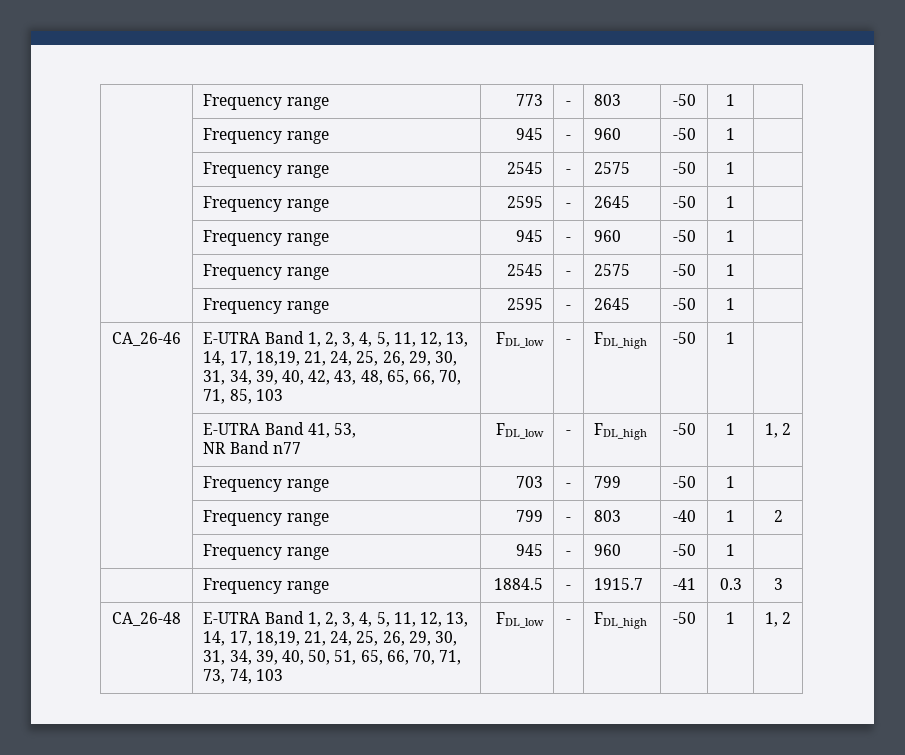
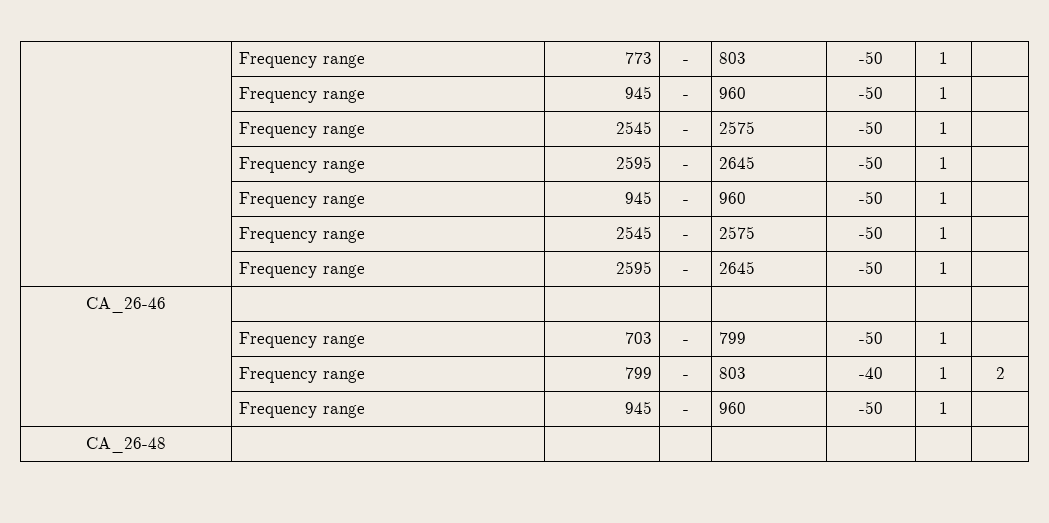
- CA_26-46 | E-UTRA Band 1, 2, 3, 4, 5, 11, 12, 13, 14, 17, 18,19, 21, 24, 25, 26, 29, 30, 31, 34, 39, 40, 42, 43, 48, 65, 66, 70, 71, 85, 103 | FDL_low | - | FDL_high | -50 | 1 |
- | E-UTRA Band 41, 53,
- NR Band n77 | FDL_low | - | FDL_high | -50 | 1 | 1, 2
+ CA_26-46 | | | | | | |
- | Frequency range | 1884.5 | - | 1915.7 | -41 | 0.3 | 3
- CA_26-48 | E-UTRA Band 1, 2, 3, 4, 5, 11, 12, 13, 14, 17, 18,19, 21, 24, 25, 26, 29, 30, 31, 34, 39, 40, 50, 51, 65, 66, 70, 71, 73, 74, 103 | FDL_low | - | FDL_high | -50 | 1 | 1, 2
+ CA_26-48 | | | | | | |

